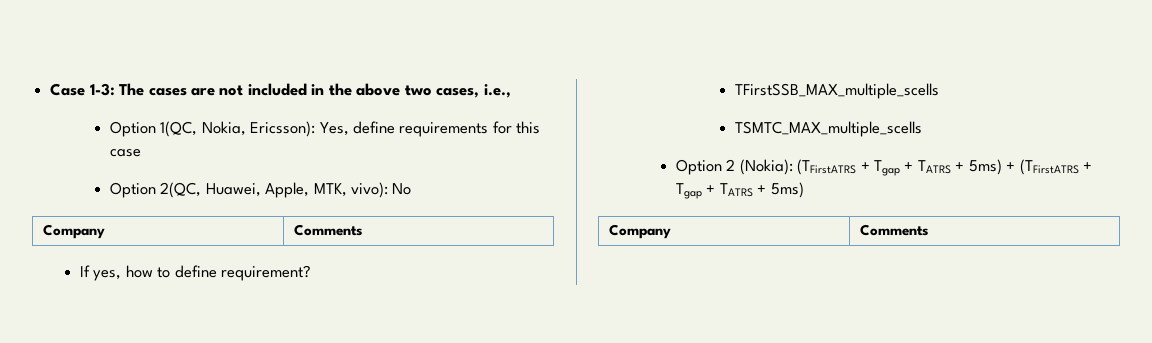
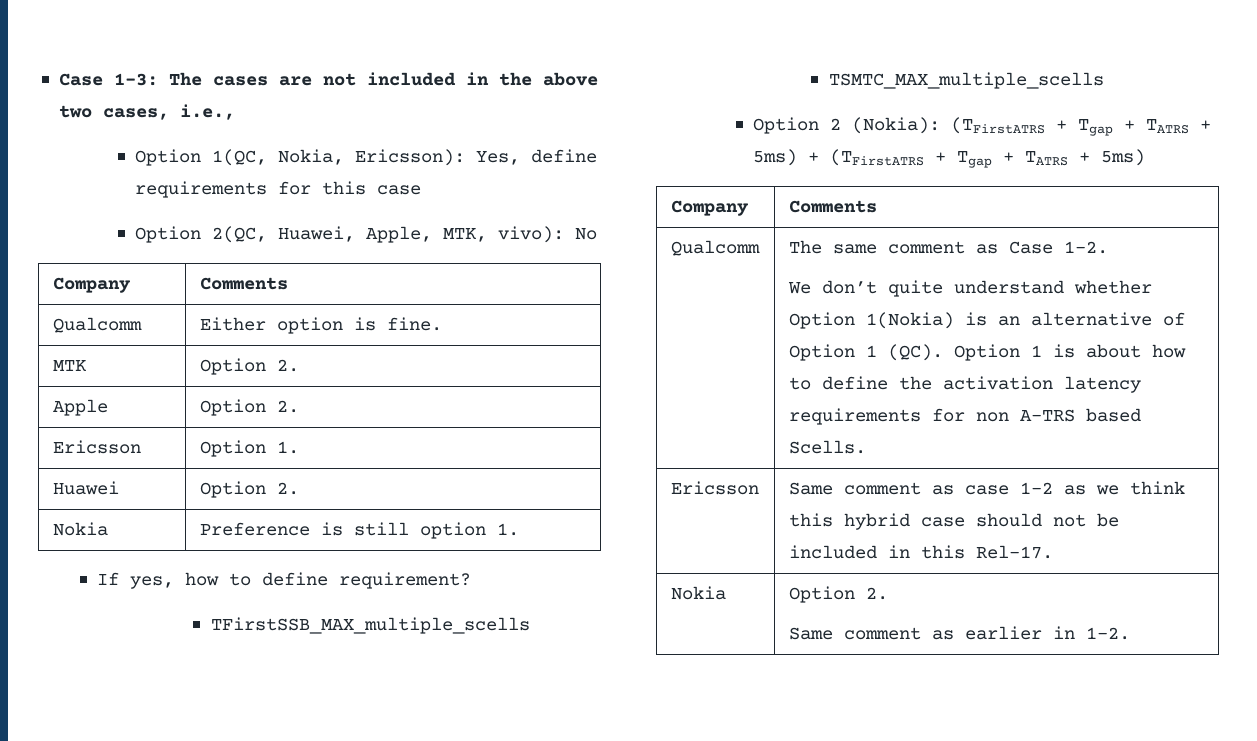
+ Qualcomm | Either option is fine.
+ MTK | Option 2.
+ Apple | Option 2.
+ Ericsson | Option 1.
+ Huawei | Option 2.
+ Nokia | Preference is still option 1.
+ Qualcomm | The same comment as Case 1-2.
+ We don’t quite understand whether Option 1(Nokia) is an alternative of Option 1 (QC). Option 1 is about how to define the activation latency requirements for non A-TRS based Scells.
+ Ericsson | Same comment as case 1-2 as we think this hybrid case should not be included in this Rel-17.
+ Nokia | Option 2.
+ Same comment as earlier in 1-2.

